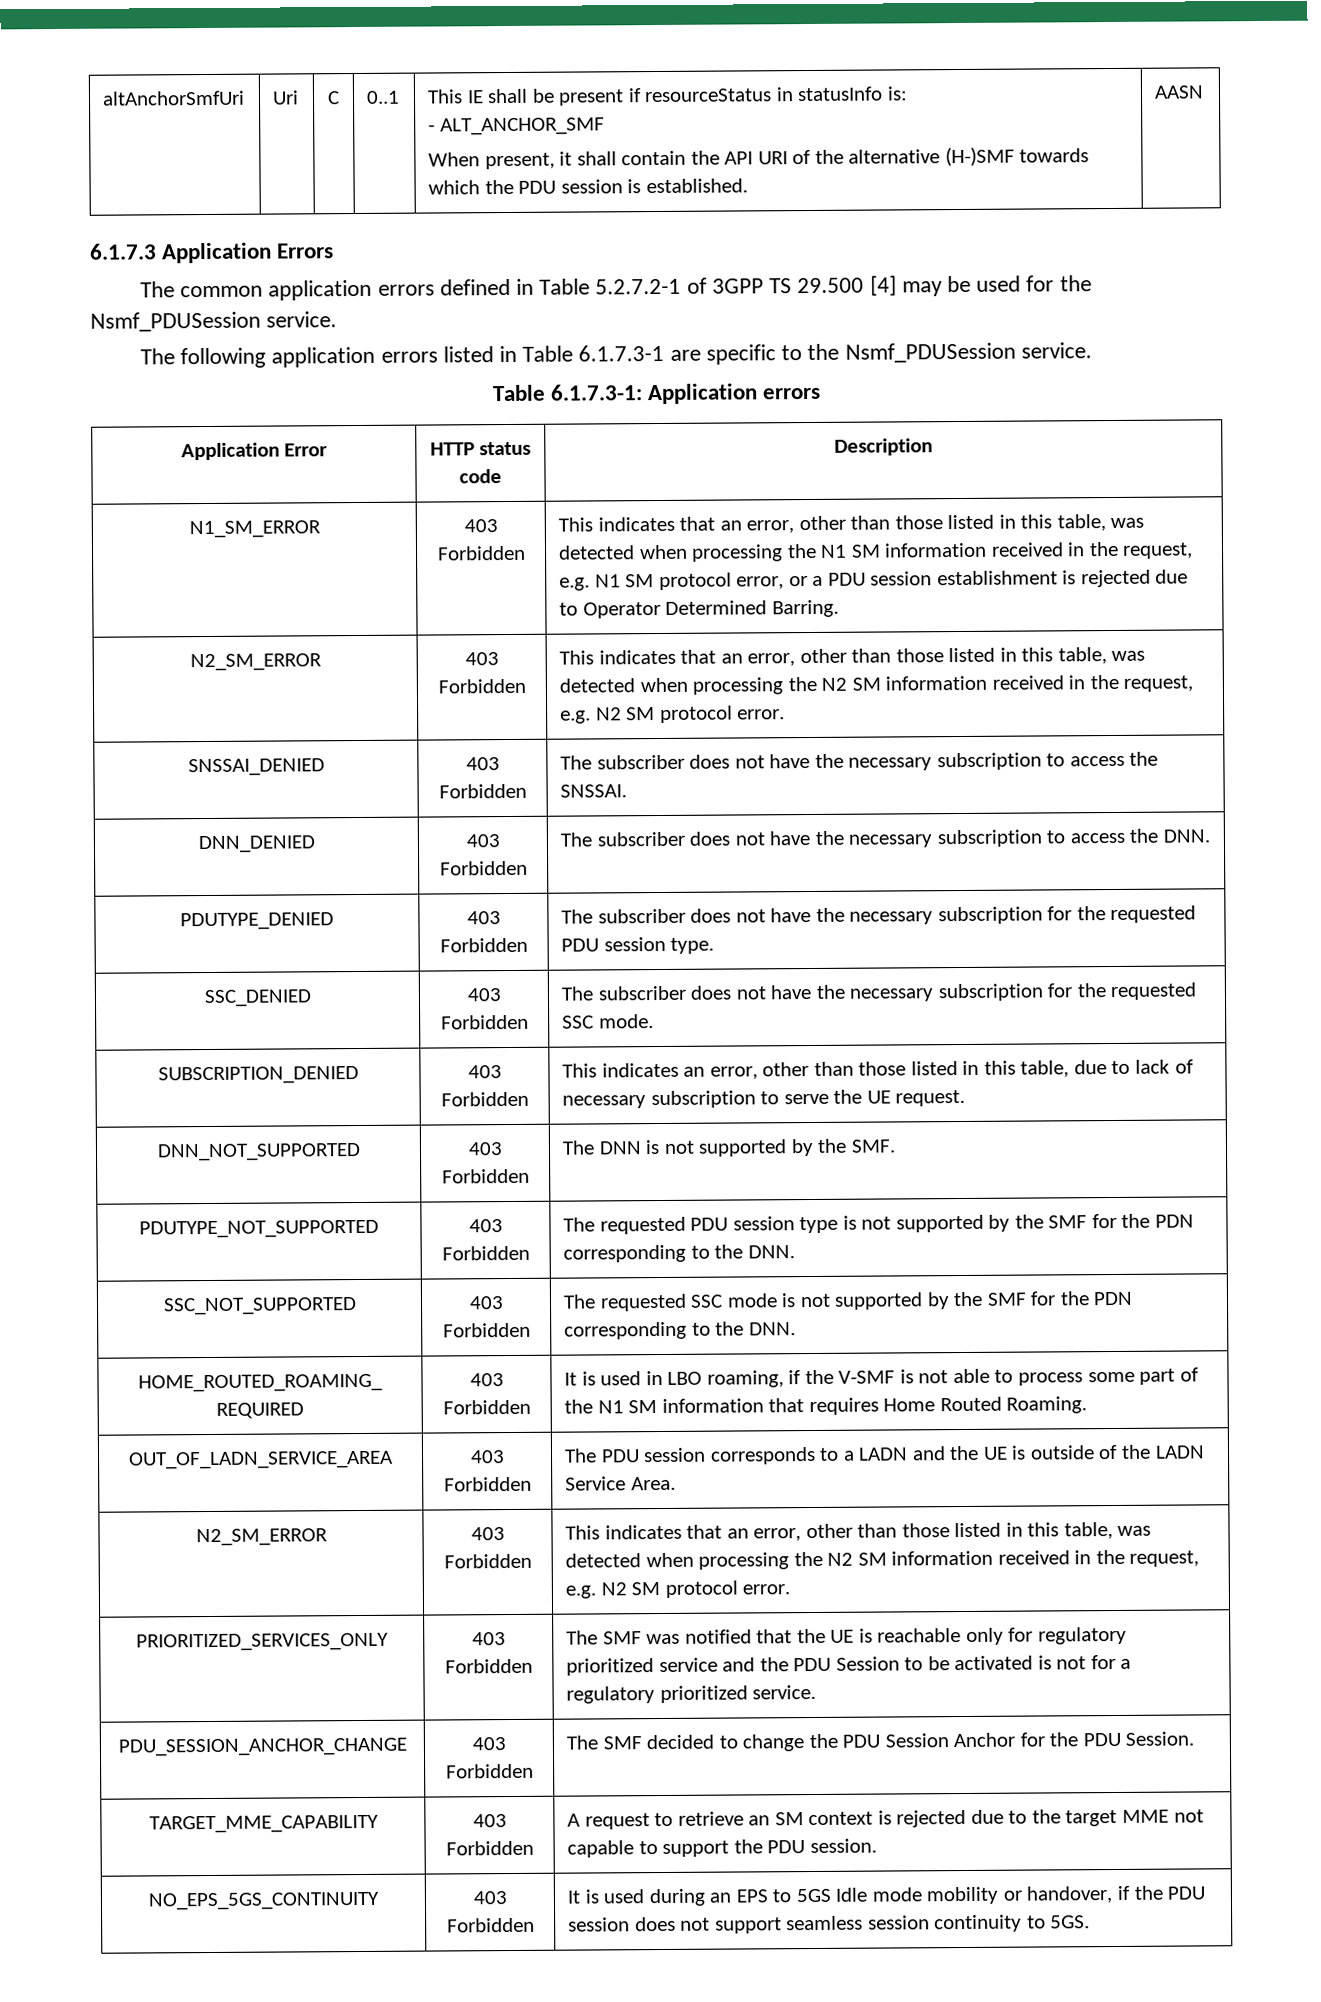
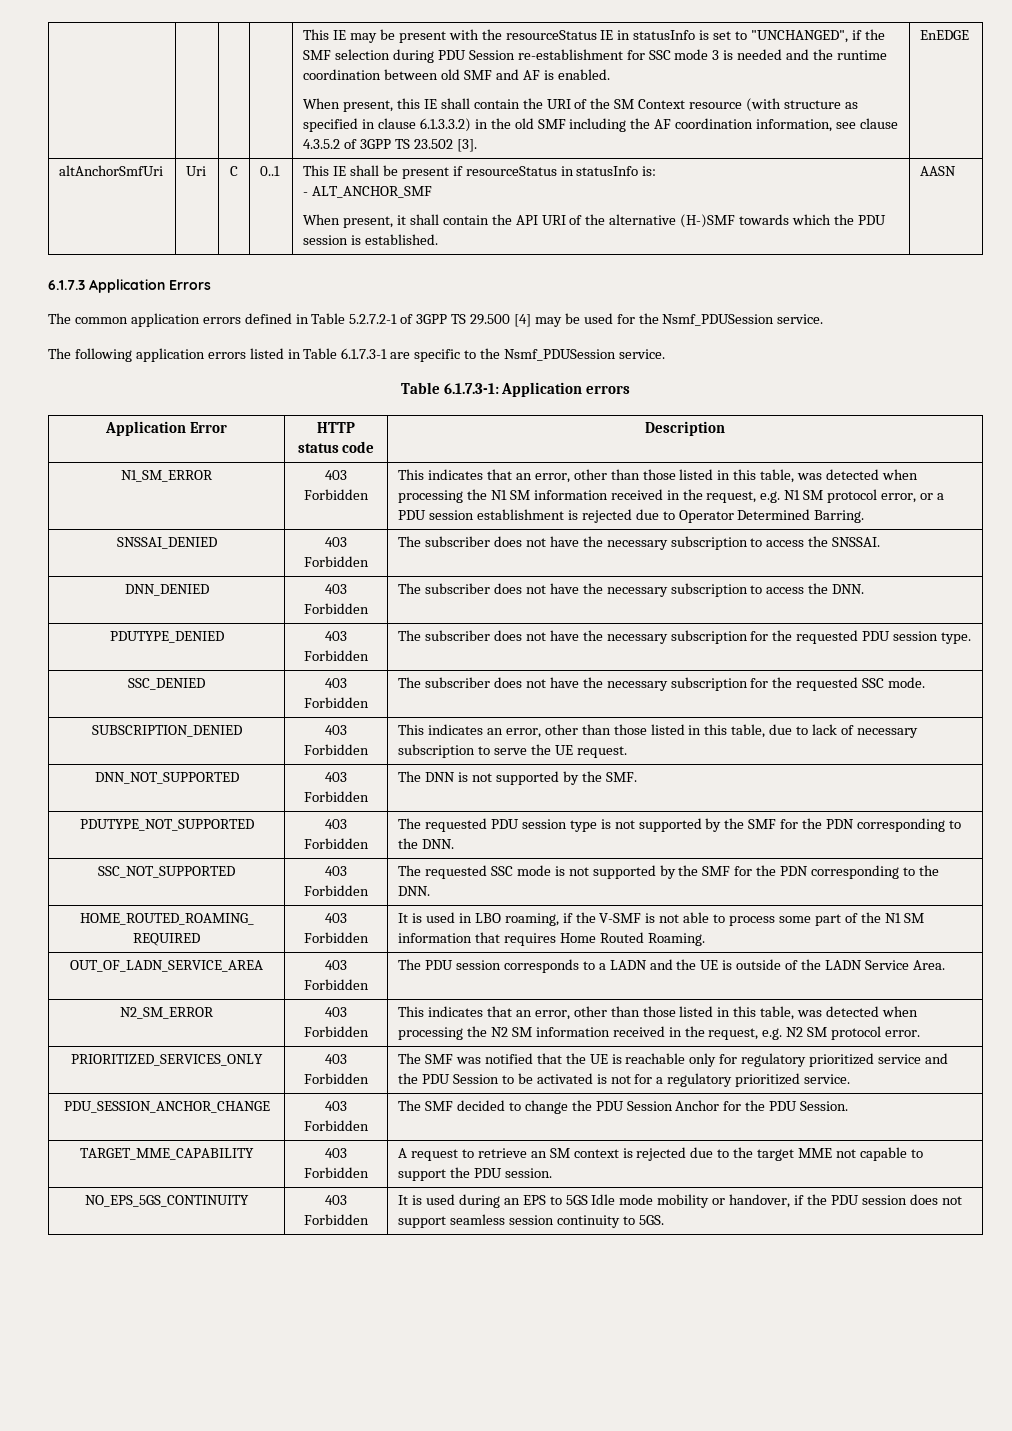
+ This IE may be present with the resourceStatus IE in statusInfo is set to "UNCHANGED", if the SMF selection during PDU Session re-establishment for SSC mode 3 is needed and the runtime coordination between old SMF and AF is enabled.
+ When present, this IE shall contain the URI of the SM Context resource (with structure as specified in clause 6.1.3.3.2) in the old SMF including the AF coordination information, see clause 4.3.5.2 of 3GPP TS 23.502 [3]. | EnEDGE
  This indicates that an error, other than those listed in this table, was detected when processing the N1 SM information received in the request, e.g. N1 SM protocol error, or a PDU session establishment is rejected due to Operator Determined Barring.
- N2_SM_ERROR | 403 Forbidden | This indicates that an error, other than those listed in this table, was detected when processing the N2 SM information received in the request, e.g. N2 SM protocol error.

